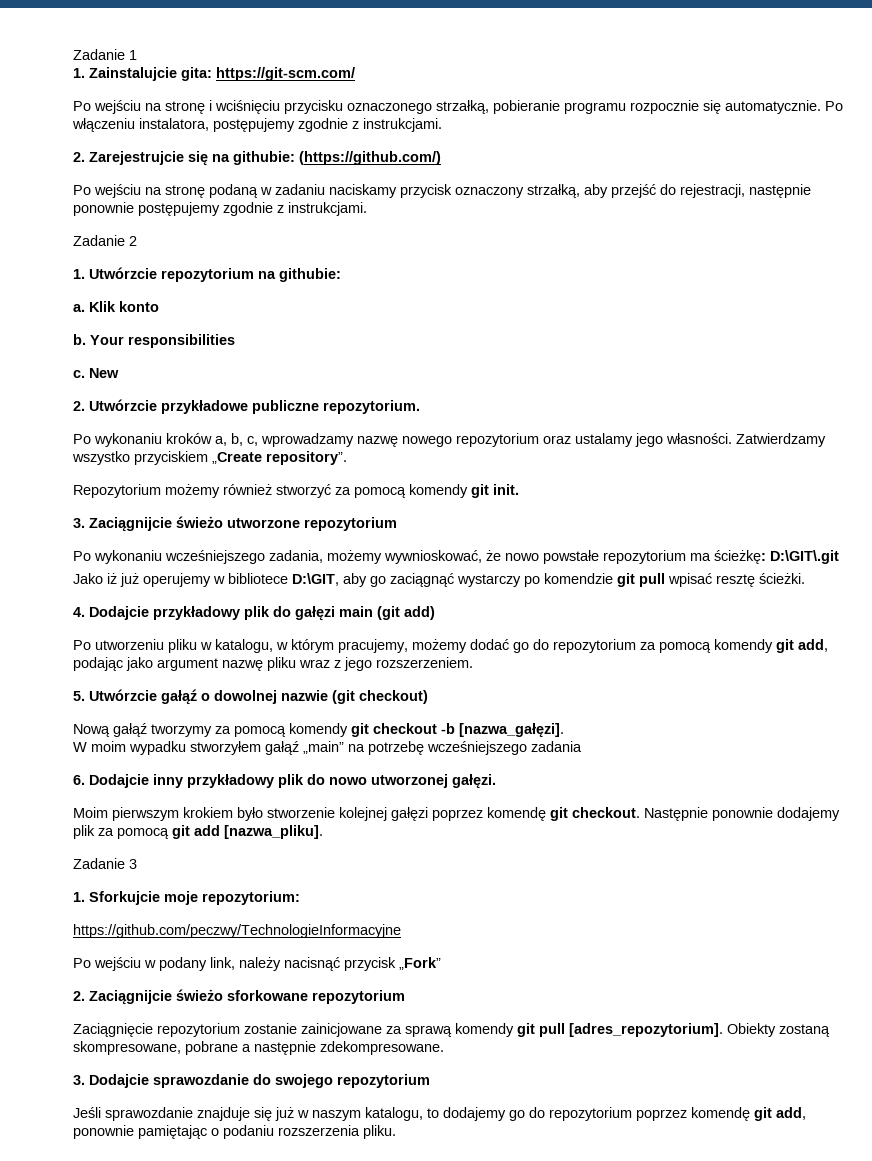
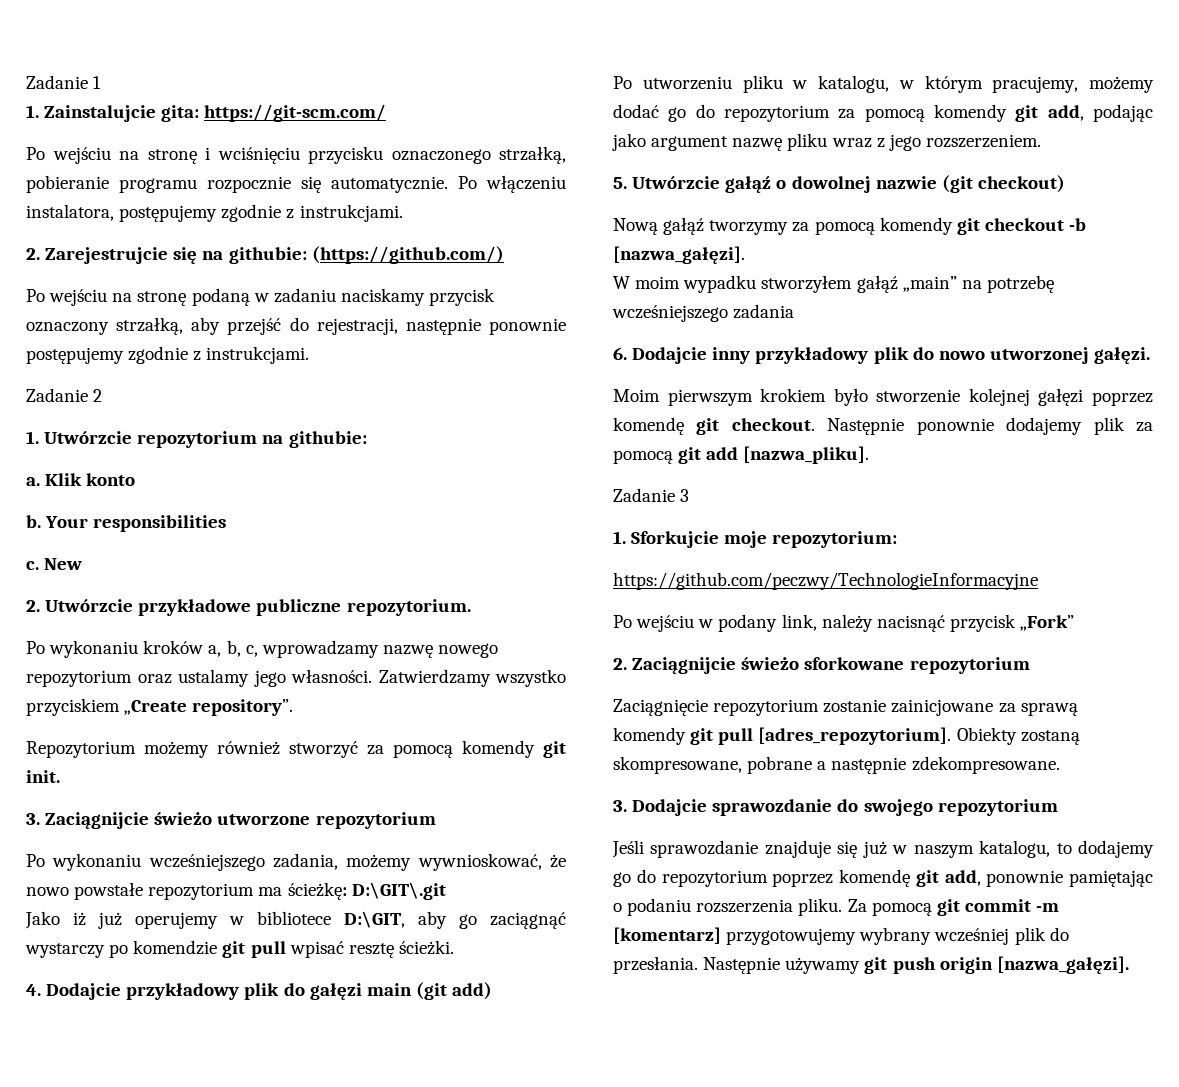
+ Za pomocą git commit -m [komentarz] przygotowujemy wybrany wcześniej plik do przesłania. Następnie używamy git push origin [nazwa_gałęzi].

